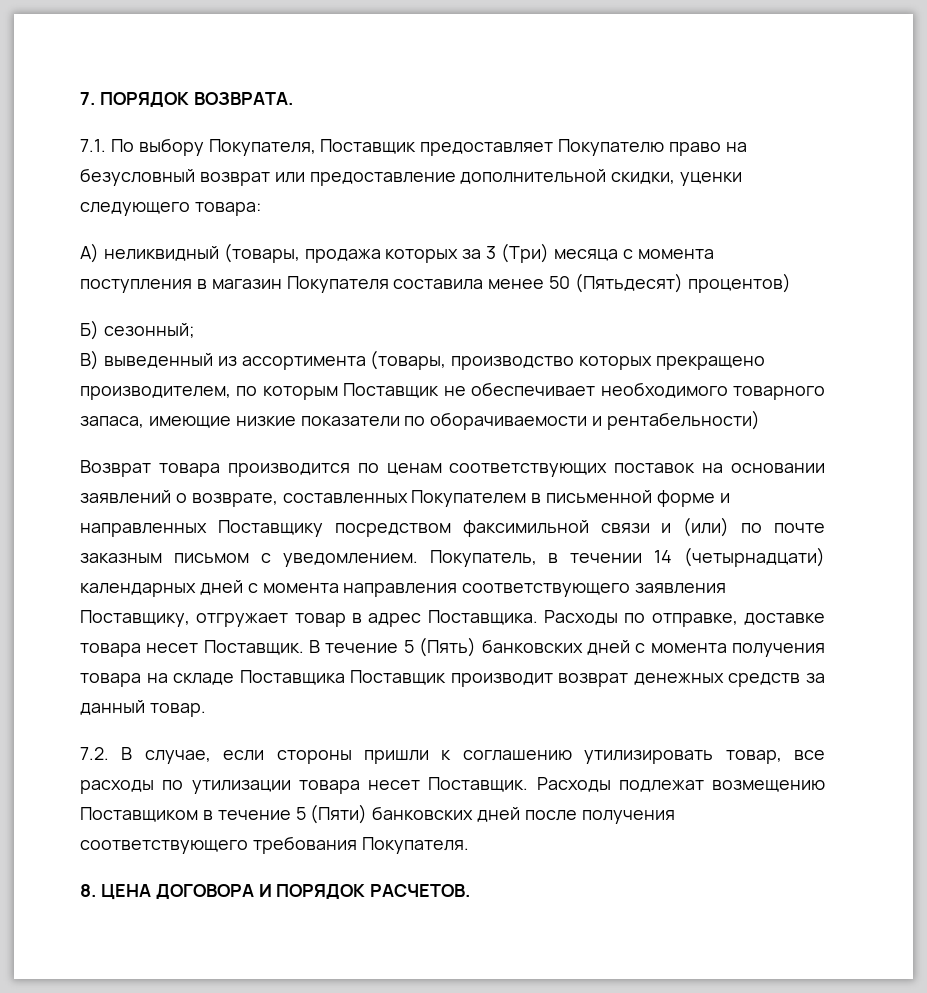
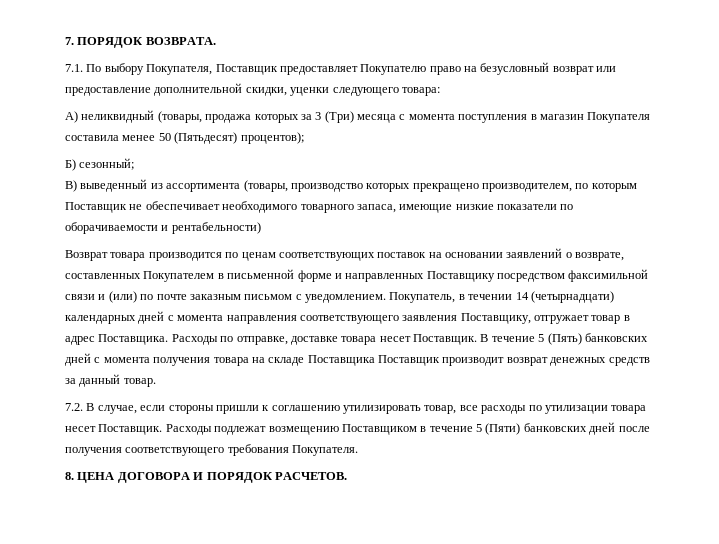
- А) неликвидный (товары, продажа которых за 3 (Три) месяца с момента поступления в магазин Покупателя составила менее 50 (Пятьдесят) процентов)
+ А) неликвидный (товары, продажа которых за 3 (Три) месяца с момента поступления в магазин Покупателя составила менее 50 (Пятьдесят) процентов);

